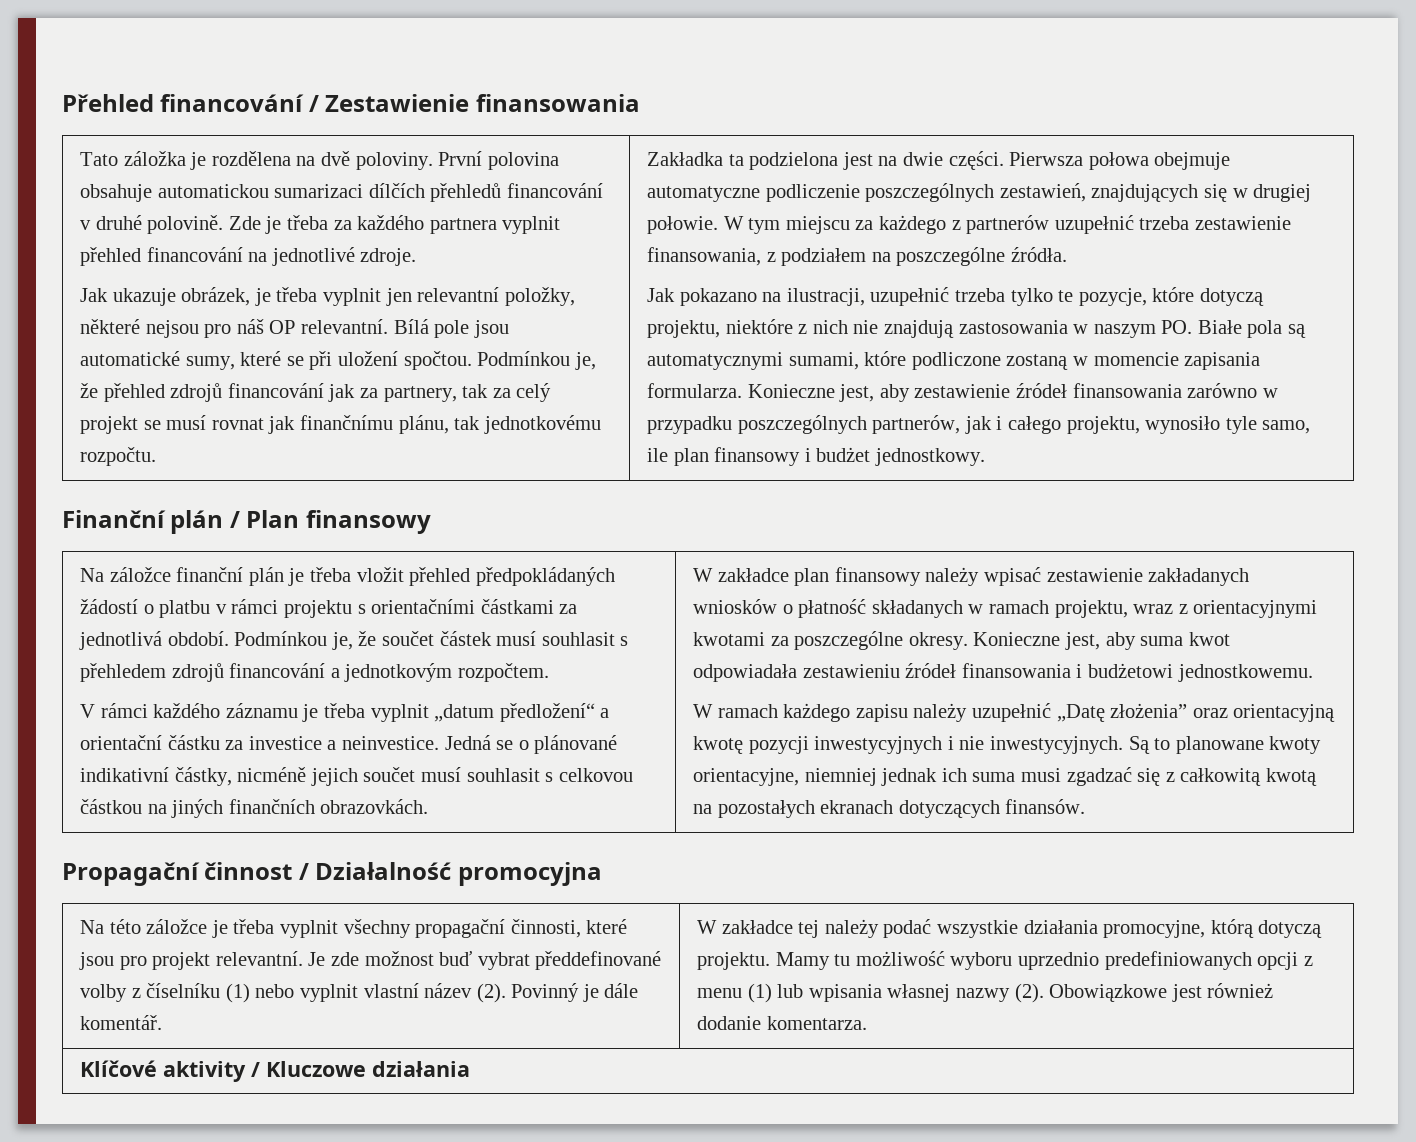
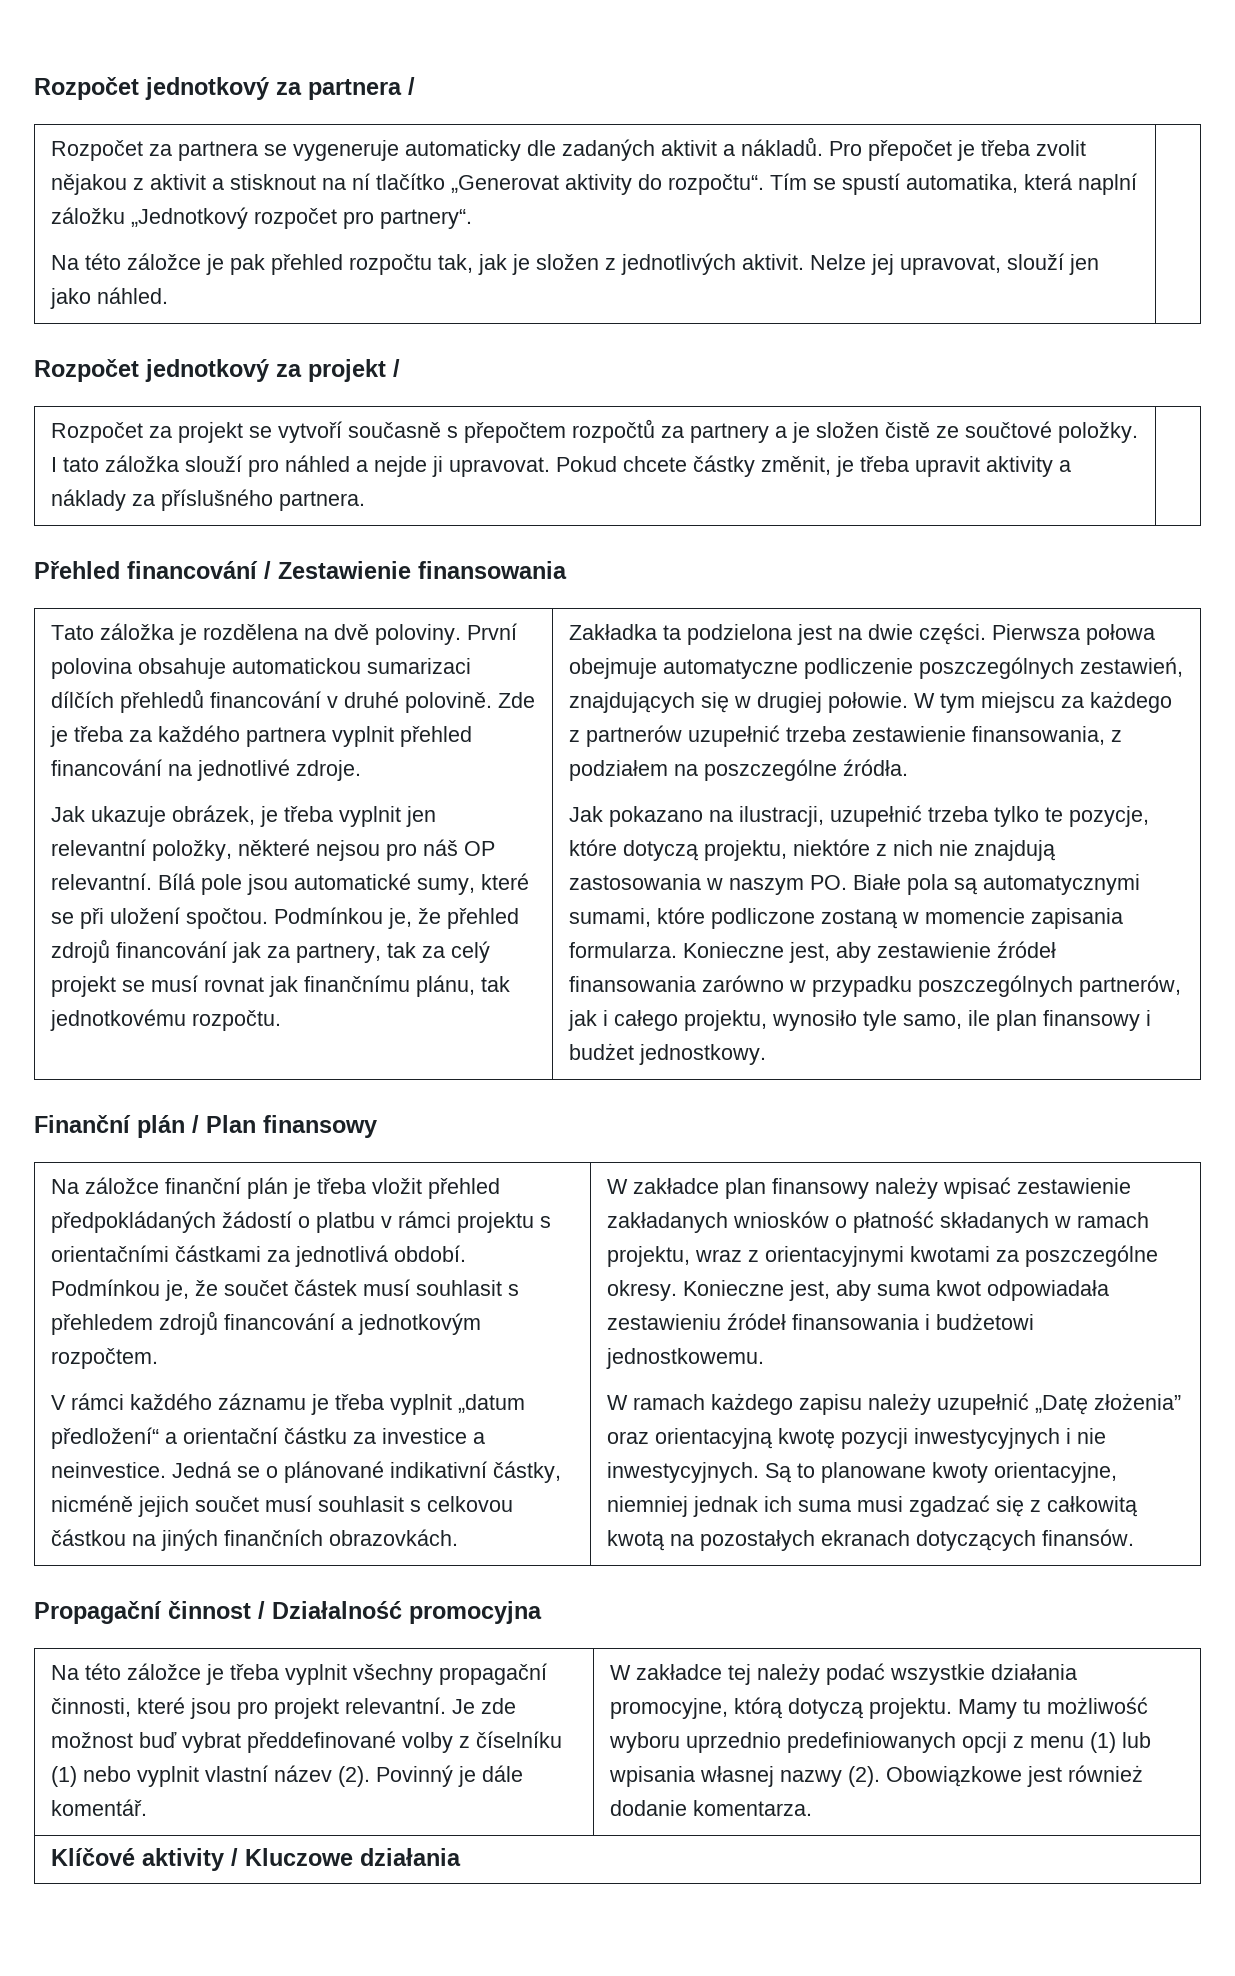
+ Rozpočet jednotkový za partnera /
+ Rozpočet za partnera se vygeneruje automaticky dle zadaných aktivit a nákladů. Pro přepočet je třeba zvolit nějakou z aktivit a stisknout na ní tlačítko „Generovat aktivity do rozpočtu“. Tím se spustí automatika, která naplní záložku „Jednotkový rozpočet pro partnery“.
+ Na této záložce je pak přehled rozpočtu tak, jak je složen z jednotlivých aktivit. Nelze jej upravovat, slouží jen jako náhled. |
+ Rozpočet jednotkový za projekt /
+ Rozpočet za projekt se vytvoří současně s přepočtem rozpočtů za partnery a je složen čistě ze součtové položky. I tato záložka slouží pro náhled a nejde ji upravovat. Pokud chcete částky změnit, je třeba upravit aktivity a náklady za příslušného partnera.

